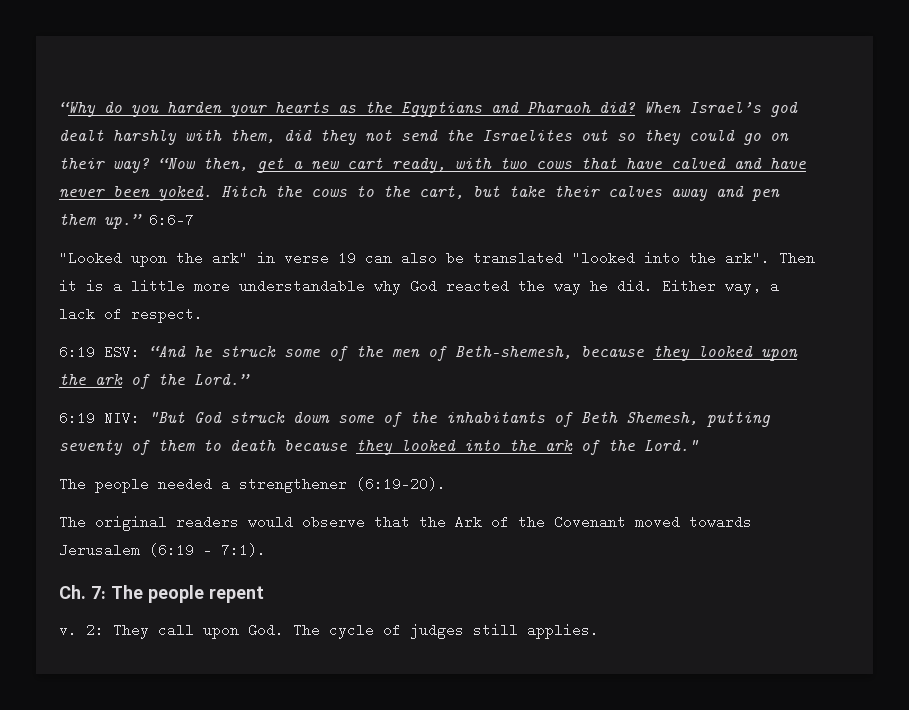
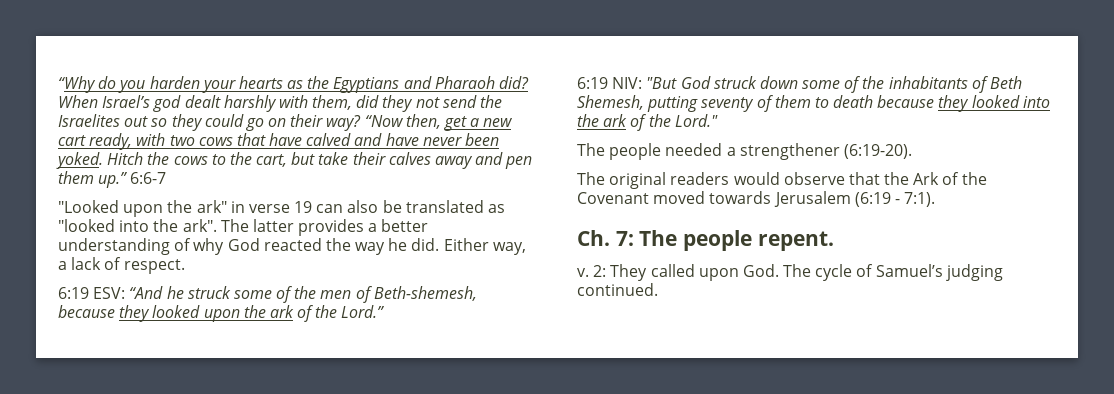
- "Looked upon the ark" in verse 19 can also be translated "looked into the ark".
+ "Looked upon the ark" in verse 19 can also be translated as "looked into the ark".
- Then it is a little more understandable why God reacted the way he did.
+ The latter provides a better understanding of why God reacted the way he did.
- Ch. 7: The people repent
+ Ch. 7: The people repent.
- 2: They call upon God. The cycle of judges still applies.
+ 2: They called upon God. The cycle of Samuel’s judging continued.

